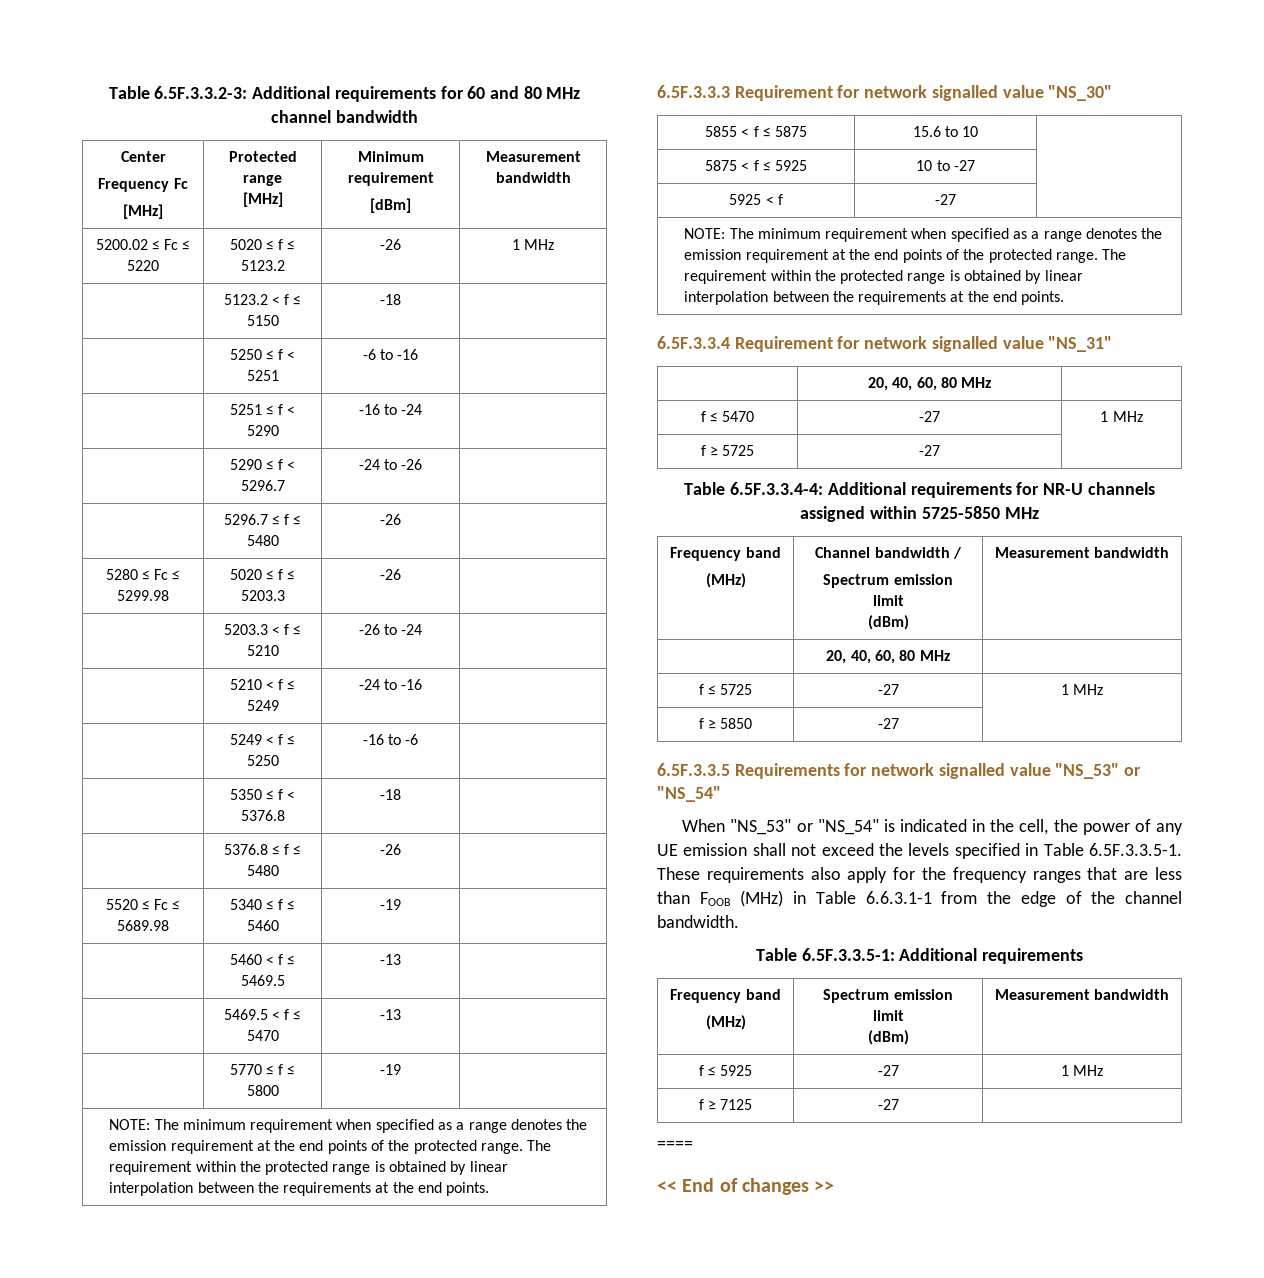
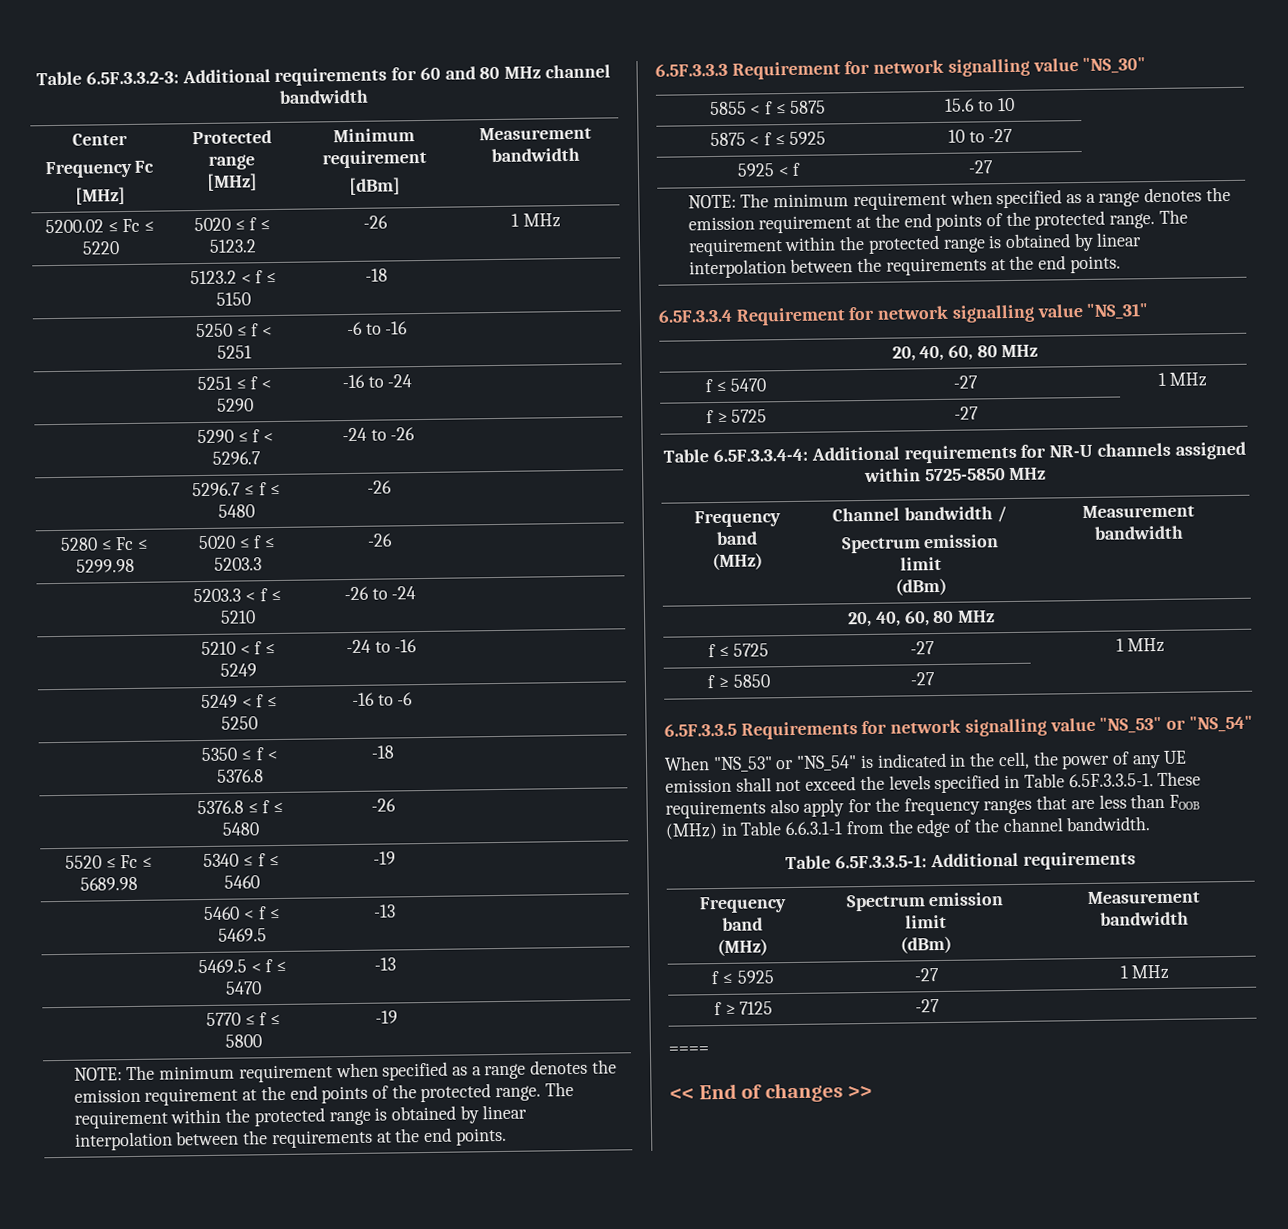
- 6.5F.3.3.3 Requirement for network signalled value "NS_30"
+ 6.5F.3.3.3 Requirement for network signalling value "NS_30"
- 6.5F.3.3.4 Requirement for network signalled value "NS_31"
+ 6.5F.3.3.4 Requirement for network signalling value "NS_31"
- 6.5F.3.3.5 Requirements for network signalled value "NS_53" or "NS_54"
+ 6.5F.3.3.5 Requirements for network signalling value "NS_53" or "NS_54"

